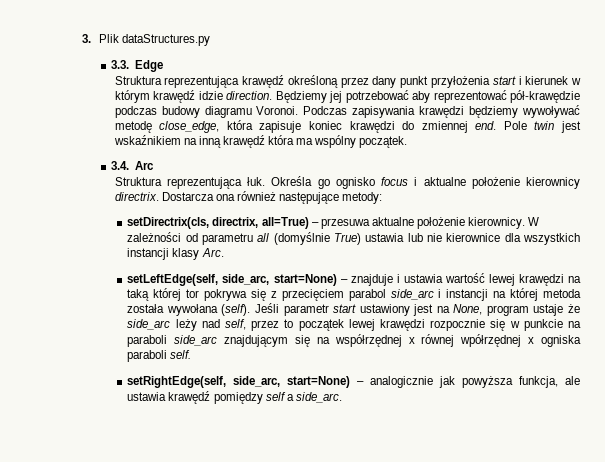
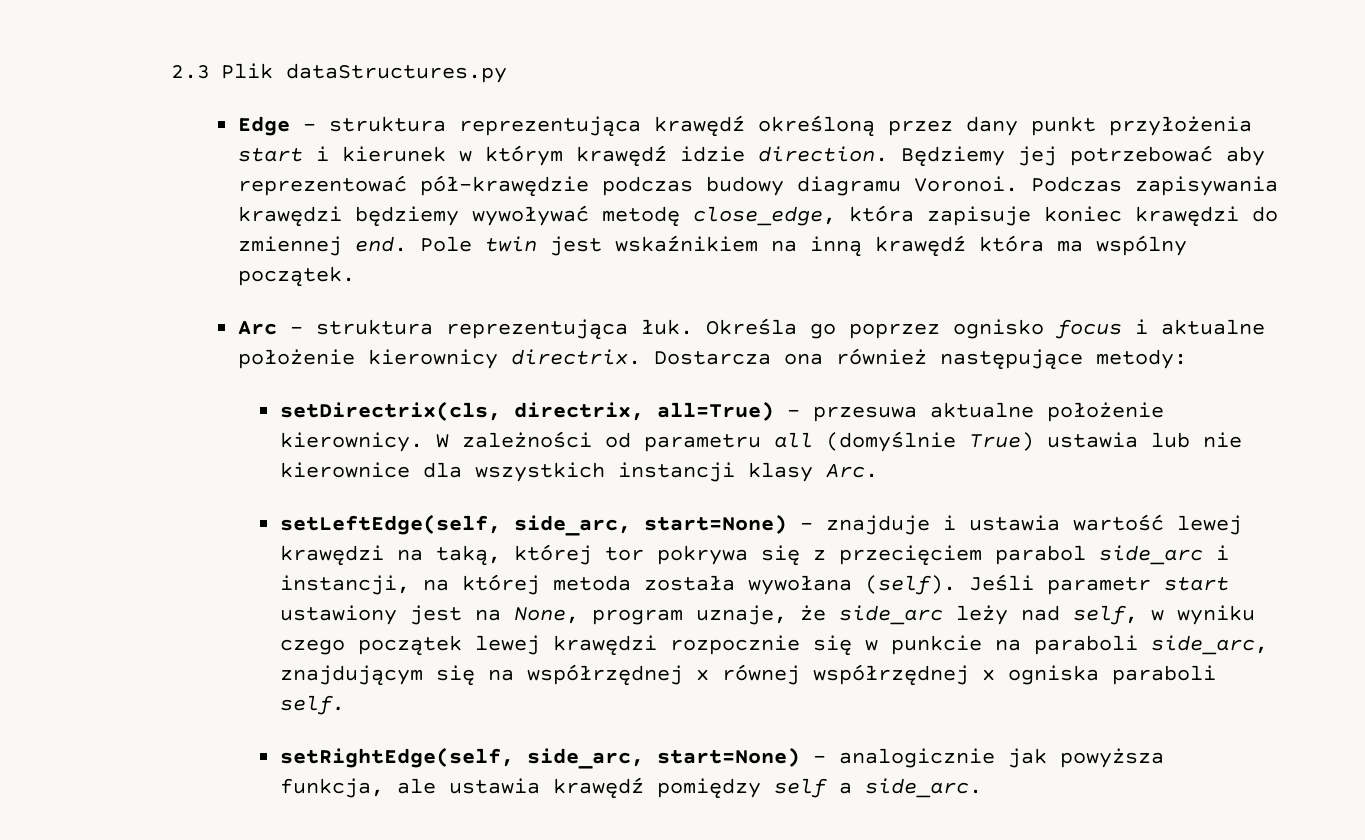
- 3. Plik dataStructures.py
+ 2.3 Plik dataStructures.py
- 3.3. Edge
- Struktura reprezentująca krawędź określoną przez dany punkt przyłożenia start i kierunek w którym krawędź idzie direction.
+ Edge – struktura reprezentująca krawędź określoną przez dany punkt przyłożenia start i kierunek w którym krawędź idzie direction.
- 3.4. Arc
- Struktura reprezentująca łuk.
+ Arc – struktura reprezentująca łuk.
- Określa go ognisko focus i aktualne położenie kierownicy directrix.
+ Określa go poprzez ognisko focus i aktualne położenie kierownicy directrix.
- setLeftEdge(self, side_arc, start=None) – znajduje i ustawia wartość lewej krawędzi na taką której tor pokrywa się z przecięciem parabol side_arc i instancji na której metoda została wywołana (self).
+ setLeftEdge(self, side_arc, start=None) – znajduje i ustawia wartość lewej krawędzi na taką, której tor pokrywa się z przecięciem parabol side_arc i instancji, na której metoda została wywołana (self).
- Jeśli parametr start ustawiony jest na None, program ustaje że side_arc leży nad self, przez to początek lewej krawędzi rozpocznie się w punkcie na paraboli side_arc znajdującym się na współrzędnej x równej wpółrzędnej x ogniska paraboli self.
+ Jeśli parametr start ustawiony jest na None, program uznaje, że side_arc leży nad self, w wyniku czego początek lewej krawędzi rozpocznie się w punkcie na paraboli side_arc, znajdującym się na współrzędnej x równej współrzędnej x ogniska paraboli self.

